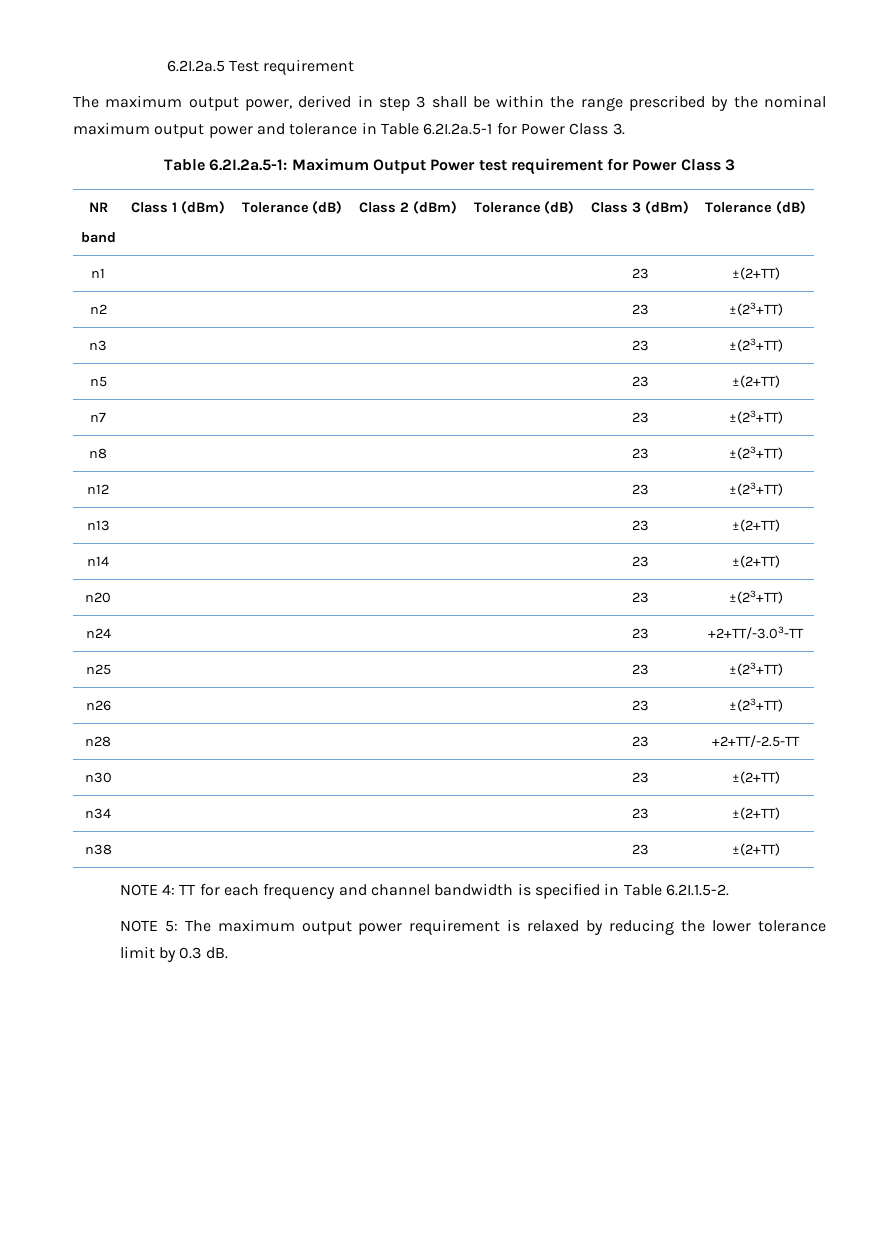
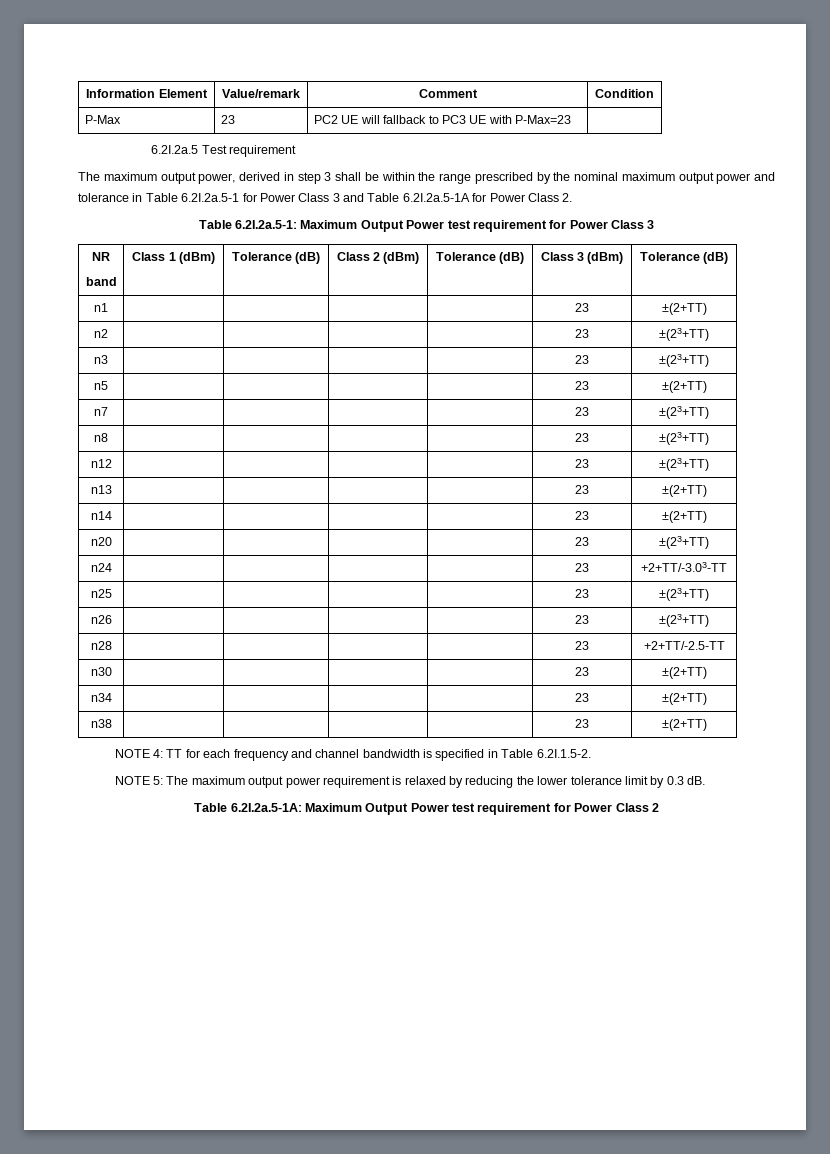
+ Information Element | Value/remark | Comment | Condition
+ P-Max | 23 | PC2 UE will fallback to PC3 UE with P-Max=23 |
- The maximum output power, derived in step 3 shall be within the range prescribed by the nominal maximum output power and tolerance in Table 6.2I.2a.5-1 for Power Class 3.
+ The maximum output power, derived in step 3 shall be within the range prescribed by the nominal maximum output power and tolerance in Table 6.2I.2a.5-1 for Power Class 3 and Table 6.2I.2a.5-1A for Power Class 2.
+ Table 6.2I.2a.5-1A: Maximum Output Power test requirement for Power Class 2

